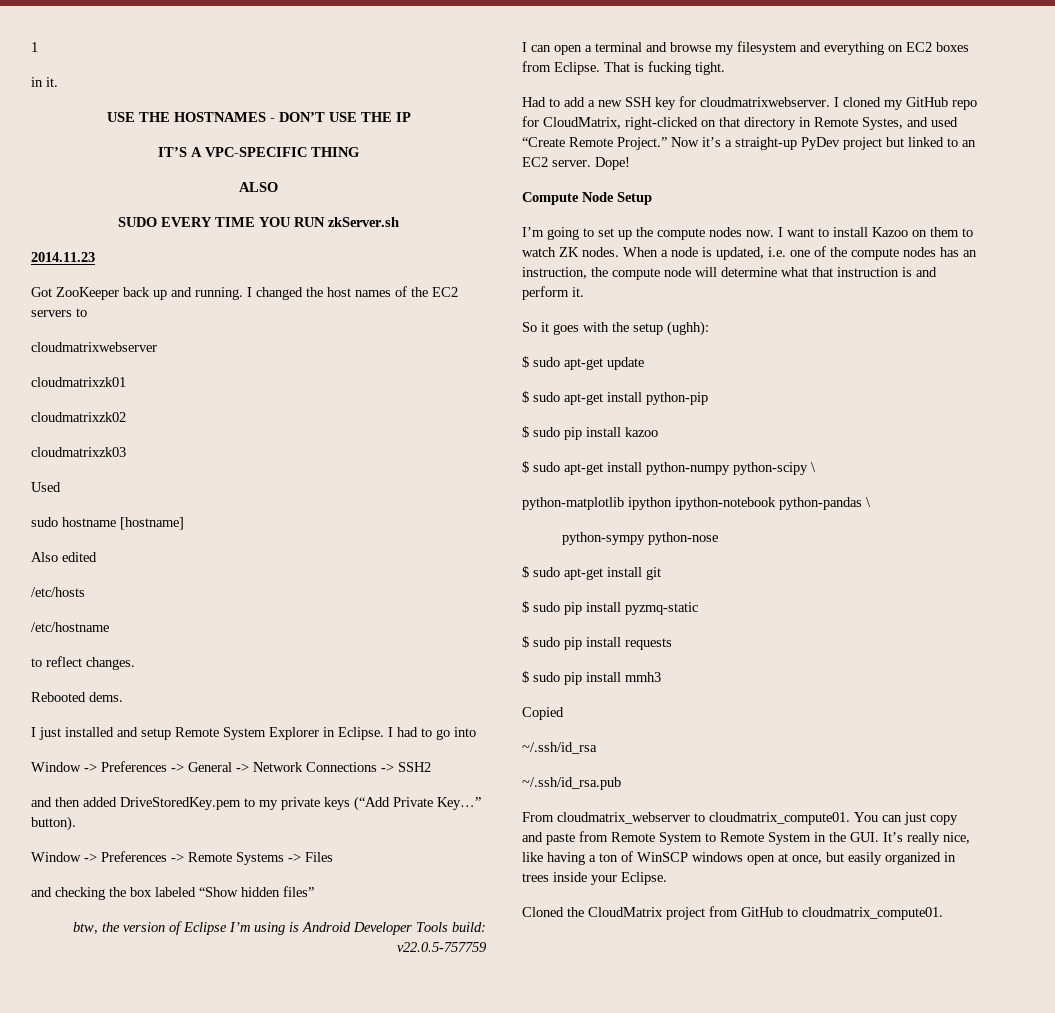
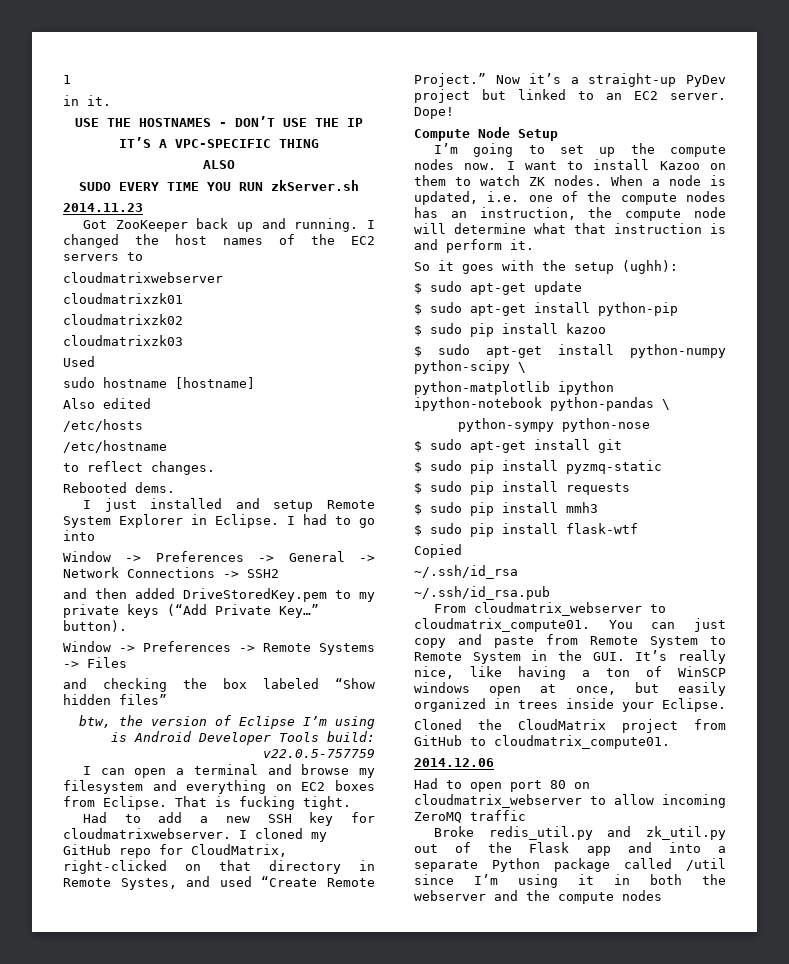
+ $ sudo pip install flask-wtf
+ 2014.12.06
+ Had to open port 80 on cloudmatrix_webserver to allow incoming ZeroMQ traffic
+ Broke redis_util.py and zk_util.py out of the Flask app and into a separate Python package called /util since I’m using it in both the webserver and the compute nodes

